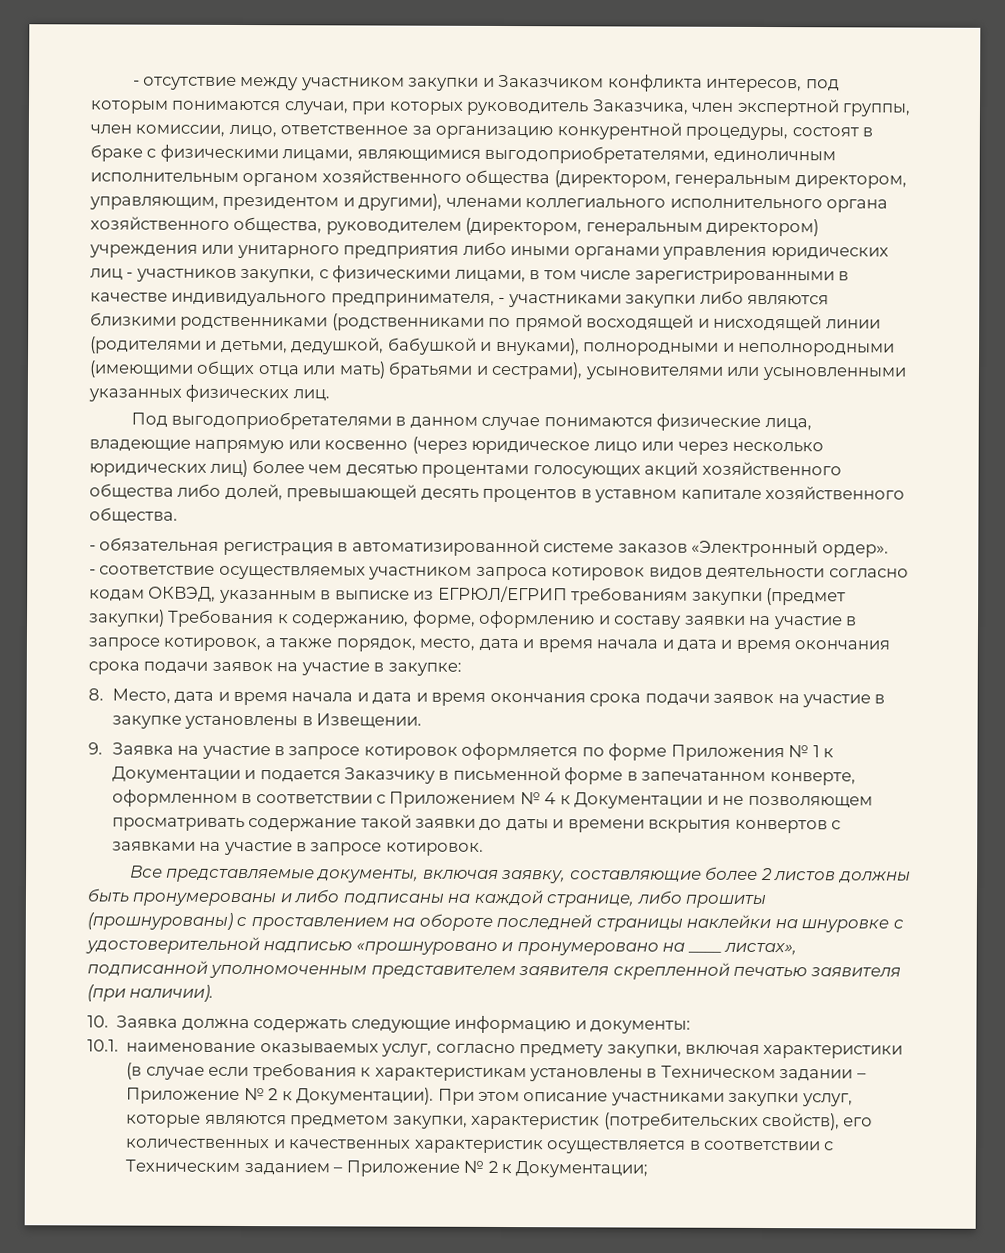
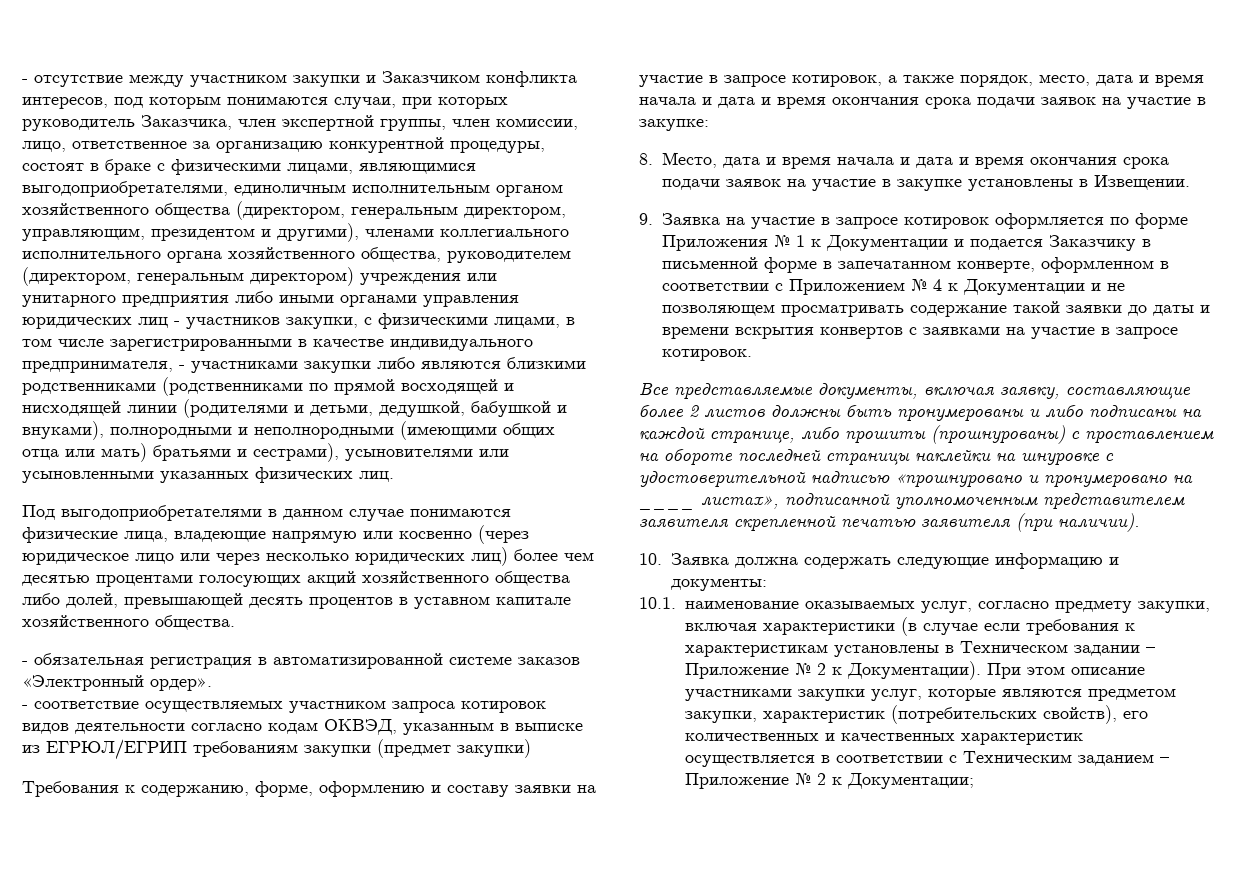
- - соответствие осуществляемых участником запроса котировок видов деятельности согласно кодам ОКВЭД, указанным в выписке из ЕГРЮЛ/ЕГРИП требованиям закупки (предмет закупки) Требования к содержанию, форме, оформлению и составу заявки на участие в запросе котировок, а также порядок, место, дата и время начала и дата и время окончания срока подачи заявок на участие в закупке:
+ - соответствие осуществляемых участником запроса котировок видов деятельности согласно кодам ОКВЭД, указанным в выписке из ЕГРЮЛ/ЕГРИП требованиям закупки (предмет закупки)
+ Требования к содержанию, форме, оформлению и составу заявки на участие в запросе котировок, а также порядок, место, дата и время начала и дата и время окончания срока подачи заявок на участие в закупке:

